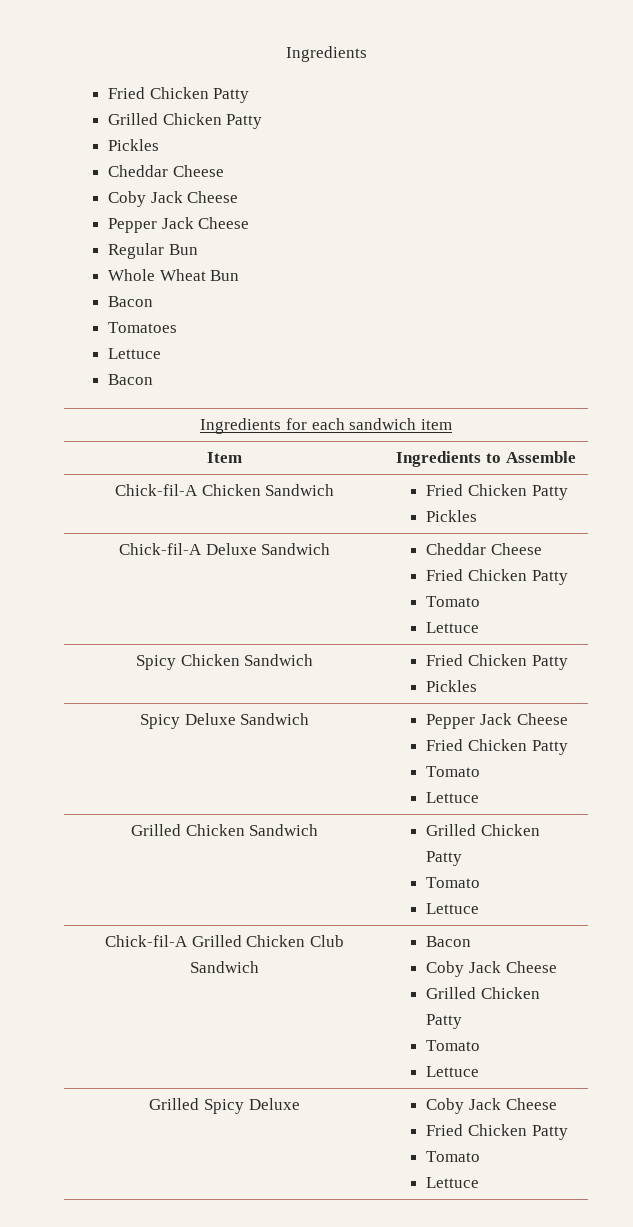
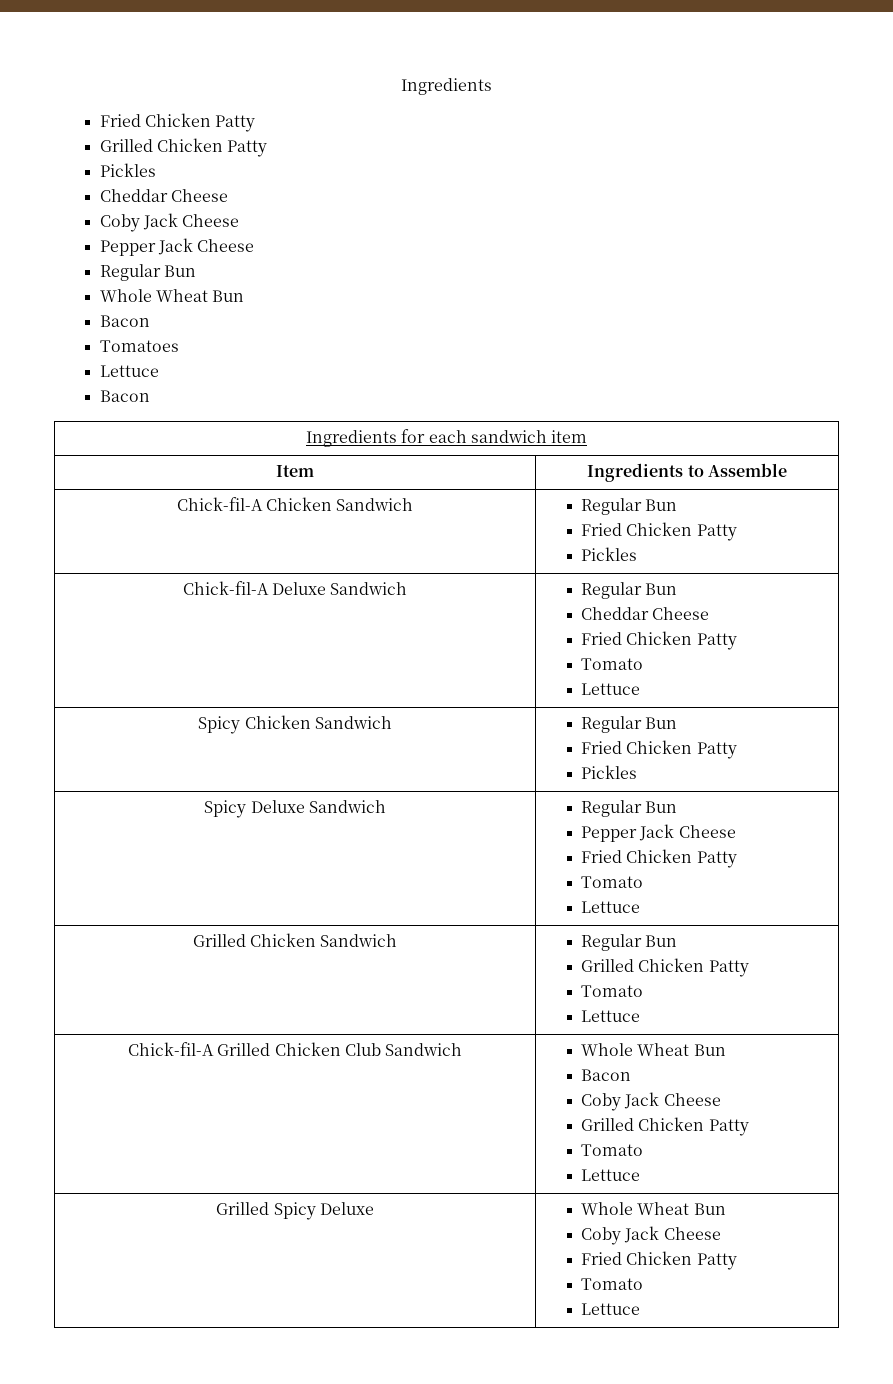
- Chick-fil-A Chicken Sandwich | Fried Chicken Patty
+ Chick-fil-A Chicken Sandwich | Regular Bun
+ Fried Chicken Patty
- Chick-fil-A Deluxe Sandwich | Cheddar Cheese
+ Chick-fil-A Deluxe Sandwich | Regular Bun
+ Cheddar Cheese
- Spicy Chicken Sandwich | Fried Chicken Patty
+ Spicy Chicken Sandwich | Regular Bun
+ Fried Chicken Patty
- Spicy Deluxe Sandwich | Pepper Jack Cheese
+ Spicy Deluxe Sandwich | Regular Bun
+ Pepper Jack Cheese
- Grilled Chicken Sandwich | Grilled Chicken Patty
+ Grilled Chicken Sandwich | Regular Bun
+ Grilled Chicken Patty
- Chick-fil-A Grilled Chicken Club Sandwich | Bacon
+ Chick-fil-A Grilled Chicken Club Sandwich | Whole Wheat Bun
+ Bacon
- Grilled Spicy Deluxe | Coby Jack Cheese
+ Grilled Spicy Deluxe | Whole Wheat Bun
+ Coby Jack Cheese

